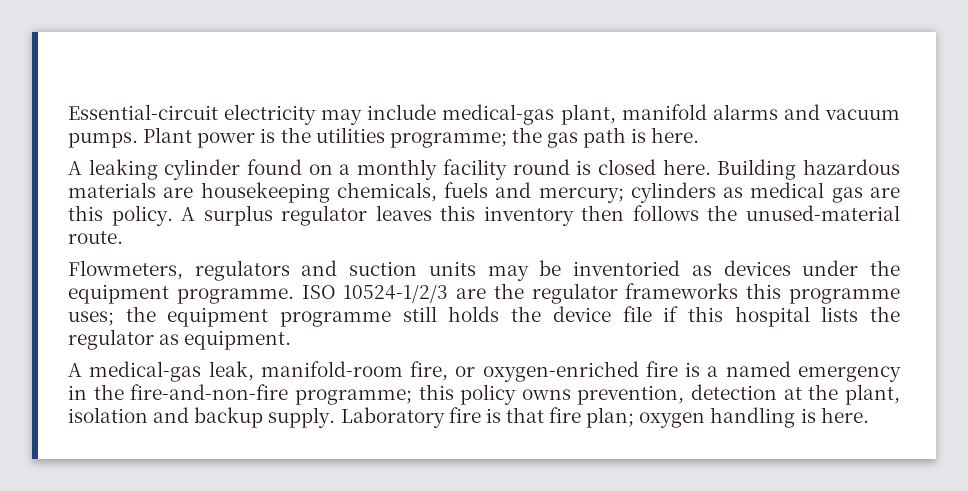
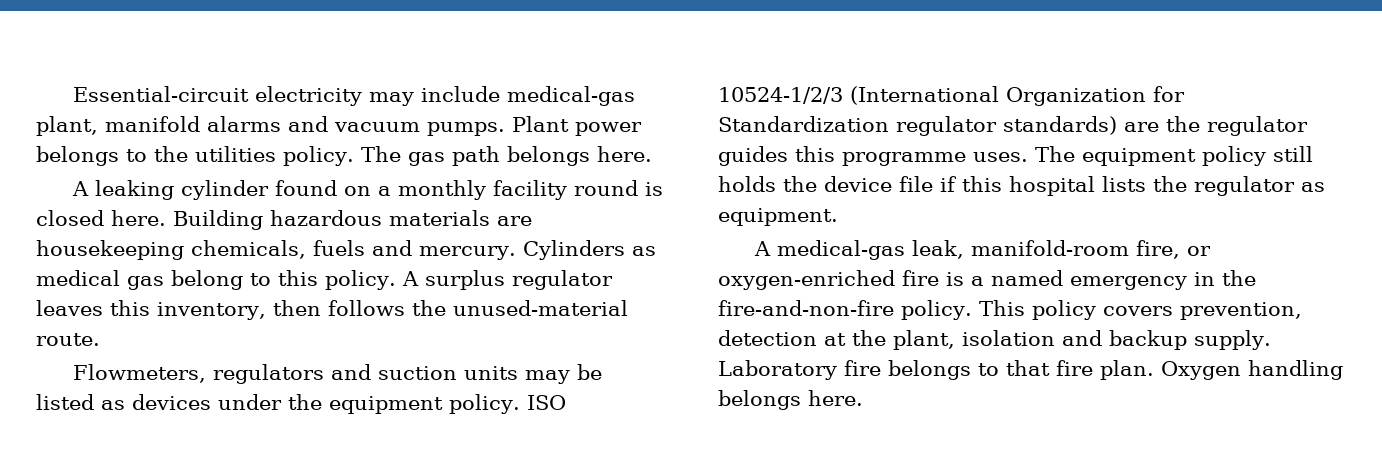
- Plant power is the utilities programme; the gas path is here.
+ Plant power belongs to the utilities policy. The gas path belongs here.
- Building hazardous materials are housekeeping chemicals, fuels and mercury; cylinders as medical gas are this policy.
+ Building hazardous materials are housekeeping chemicals, fuels and mercury. Cylinders as medical gas belong to this policy.
- A surplus regulator leaves this inventory then follows the unused-material route.
+ A surplus regulator leaves this inventory, then follows the unused-material route.
- Flowmeters, regulators and suction units may be inventoried as devices under the equipment programme.
+ Flowmeters, regulators and suction units may be listed as devices under the equipment policy.
- ISO 10524-1/2/3 are the regulator frameworks this programme uses; the equipment programme still holds the device file if this hospital lists the regulator as equipment.
+ ISO 10524-1/2/3 (International Organization for Standardization regulator standards) are the regulator guides this programme uses. The equipment policy still holds the device file if this hospital lists the regulator as equipment.
- A medical-gas leak, manifold-room fire, or oxygen-enriched fire is a named emergency in the fire-and-non-fire programme; this policy owns prevention, detection at the plant, isolation and backup supply.
+ A medical-gas leak, manifold-room fire, or oxygen-enriched fire is a named emergency in the fire-and-non-fire policy. This policy covers prevention, detection at the plant, isolation and backup supply.
- Laboratory fire is that fire plan; oxygen handling is here.
+ Laboratory fire belongs to that fire plan. Oxygen handling belongs here.

